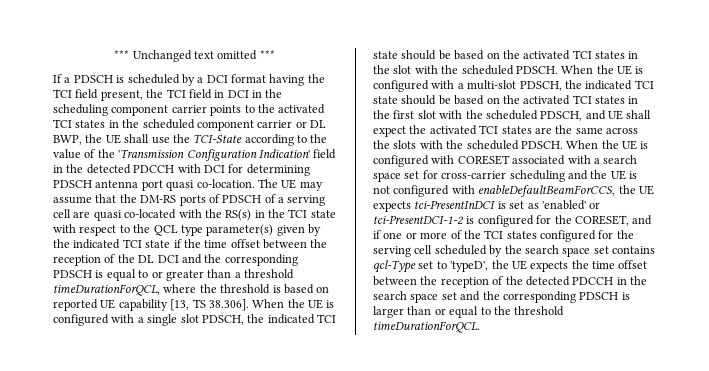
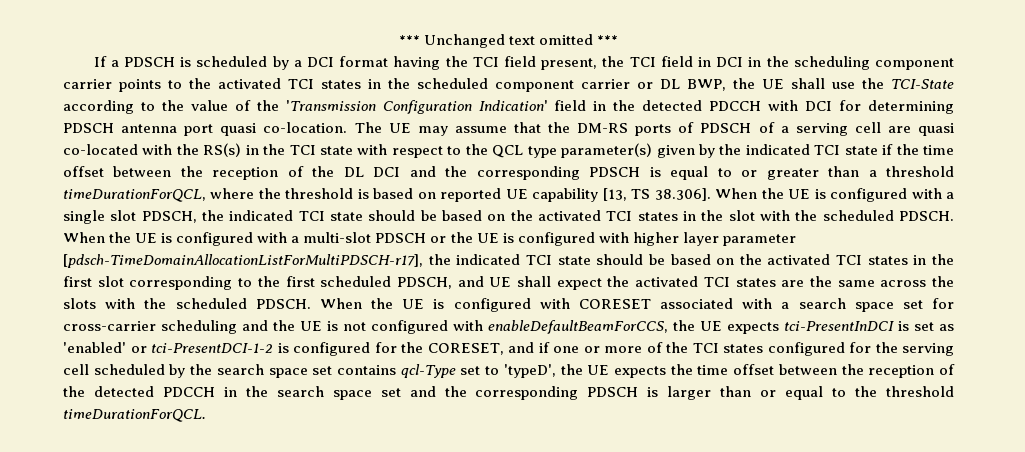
- When the UE is configured with a multi-slot PDSCH, the indicated TCI state should be based on the activated TCI states in the first slot with the scheduled PDSCH, and UE shall expect the activated TCI states are the same across the slots with the scheduled PDSCH.
+ When the UE is configured with a multi-slot PDSCH or the UE is configured with higher layer parameter [pdsch-TimeDomainAllocationListForMultiPDSCH-r17], the indicated TCI state should be based on the activated TCI states in the first slot corresponding to the first scheduled PDSCH, and UE shall expect the activated TCI states are the same across the slots with the scheduled PDSCH.

